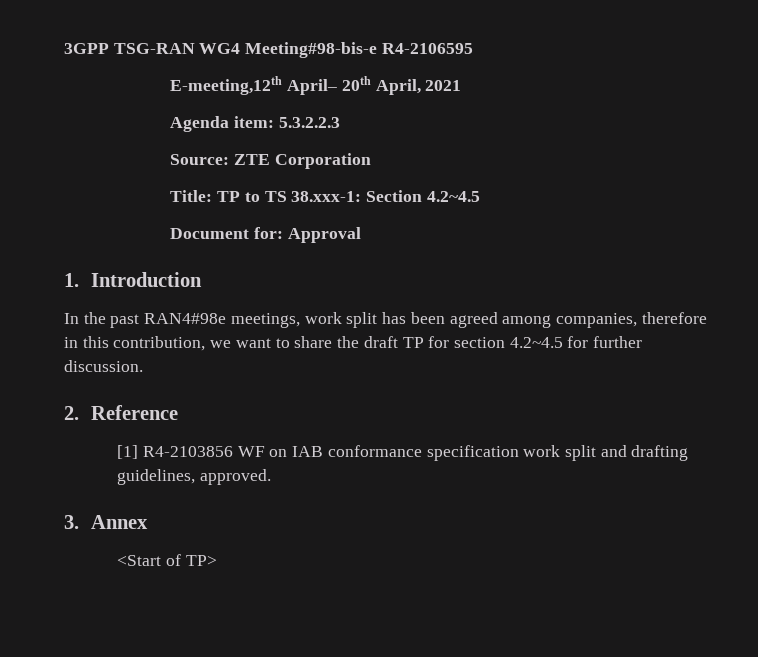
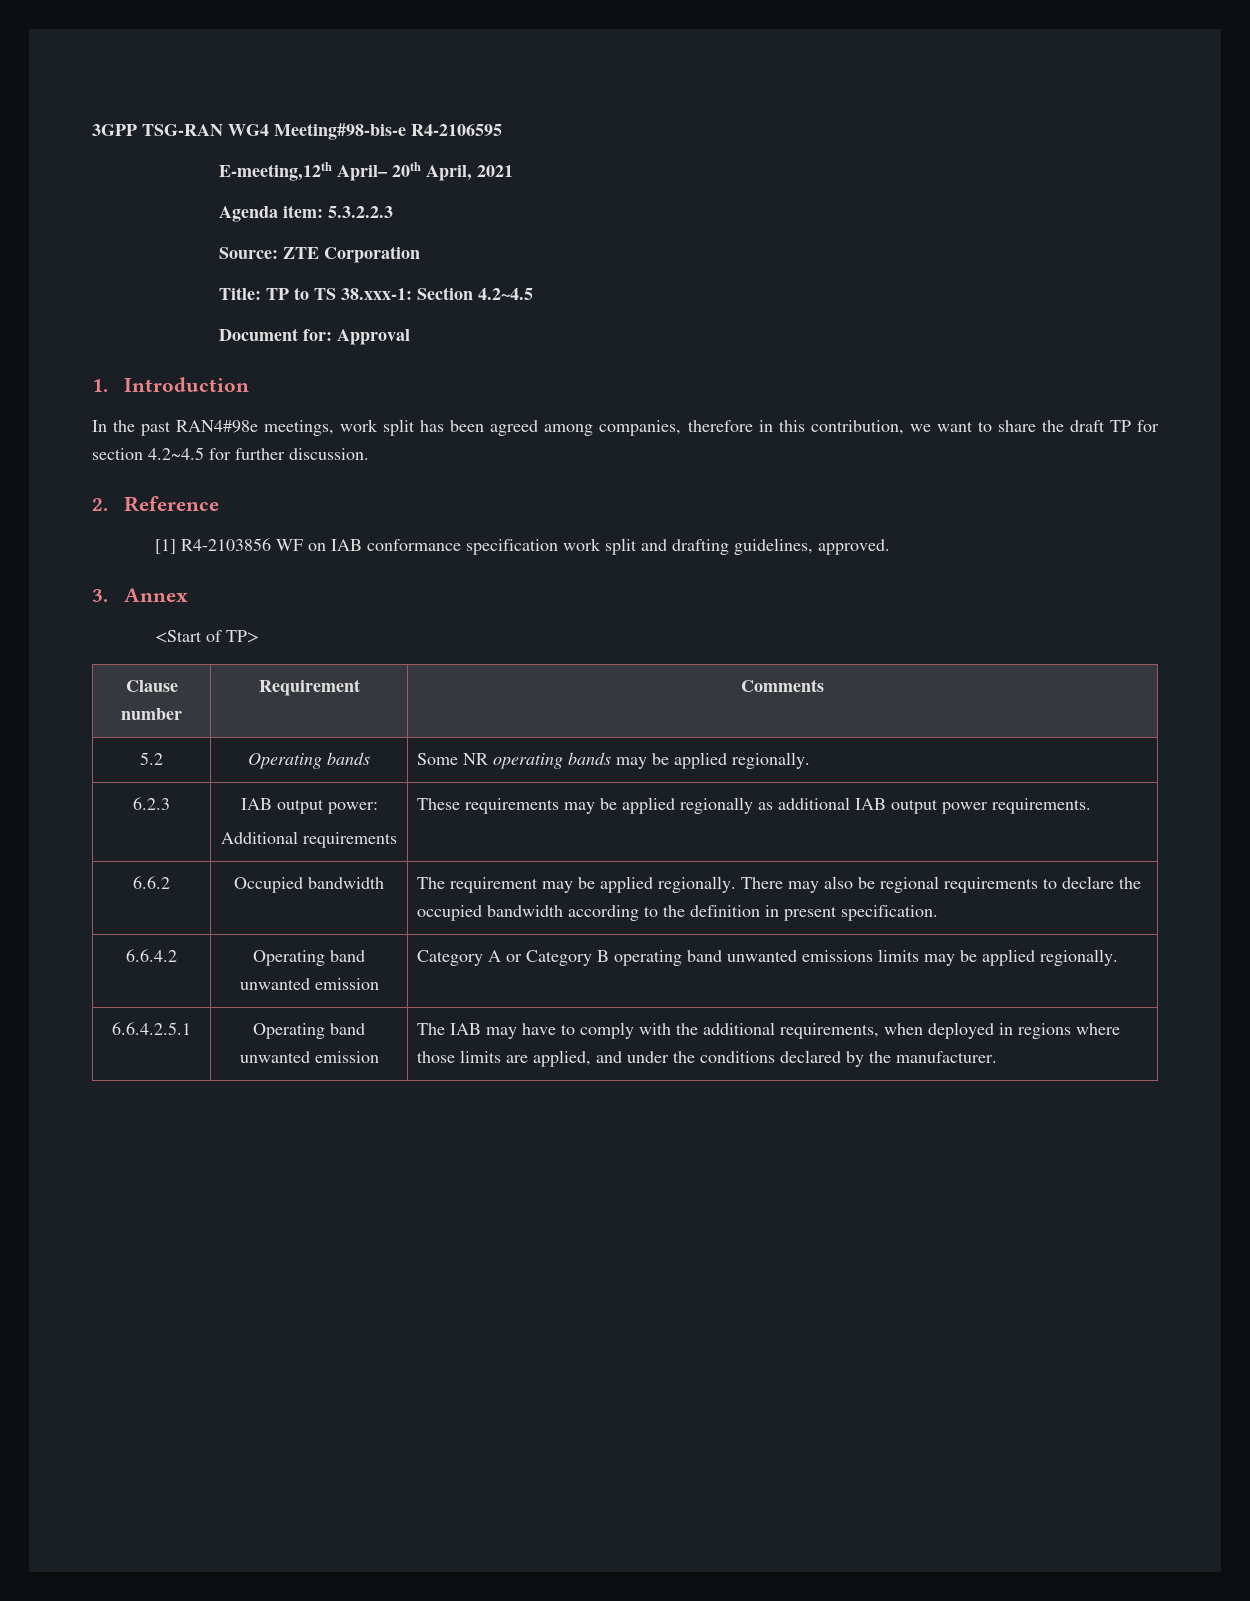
+ Clause number | Requirement | Comments
+ 5.2 | Operating bands | Some NR operating bands may be applied regionally.
+ 6.2.3 | IAB output power:
+ Additional requirements | These requirements may be applied regionally as additional IAB output power requirements.
+ 6.6.2 | Occupied bandwidth | The requirement may be applied regionally. There may also be regional requirements to declare the occupied bandwidth according to the definition in present specification.
+ 6.6.4.2 | Operating band unwanted emission | Category A or Category B operating band unwanted emissions limits may be applied regionally.
+ 6.6.4.2.5.1 | Operating band unwanted emission | The IAB may have to comply with the additional requirements, when deployed in regions where those limits are applied, and under the conditions declared by the manufacturer.

